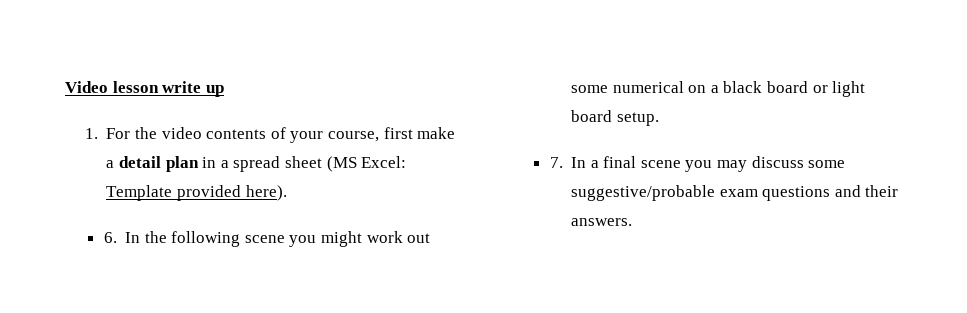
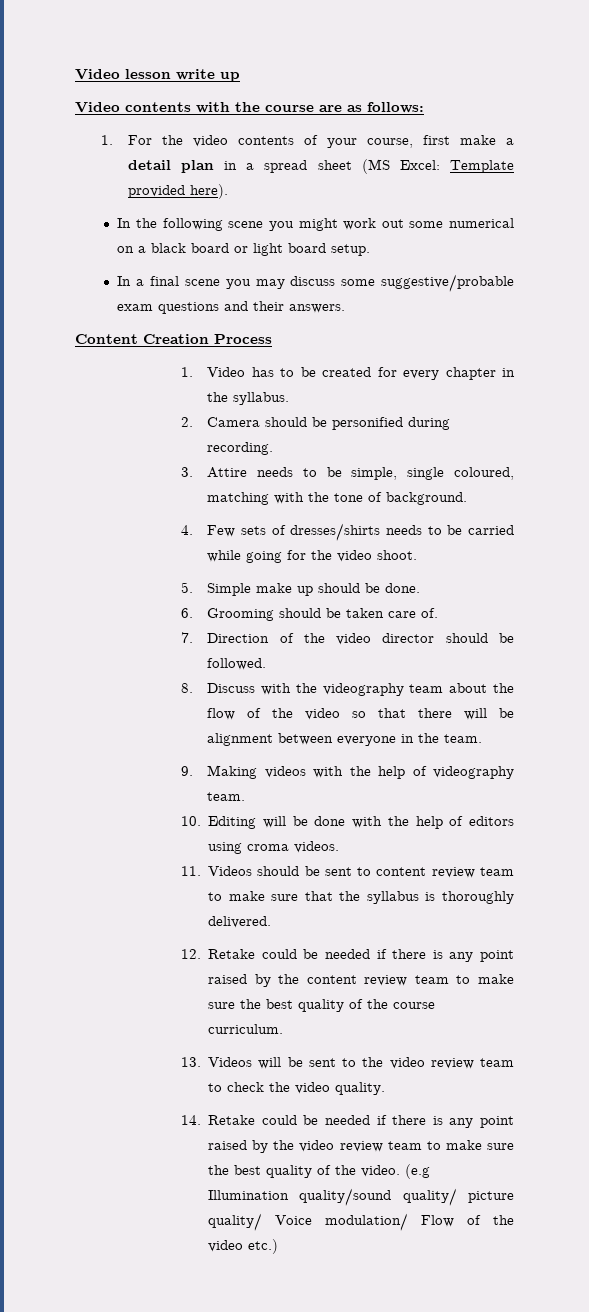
+ Video contents with the course are as follows:
- 6. In the following scene you might work out some numerical on a black board or light board setup.
+ In the following scene you might work out some numerical on a black board or light board setup.
- 7. In a final scene you may discuss some suggestive/probable exam questions and their answers.
+ In a final scene you may discuss some suggestive/probable exam questions and their answers.
+ Content Creation Process
+ 1. Video has to be created for every chapter in the syllabus.
+ 2. Camera should be personified during recording.
+ 3. Attire needs to be simple, single coloured, matching with the tone of background.
+ 4. Few sets of dresses/shirts needs to be carried while going for the video shoot.
+ 5. Simple make up should be done.
+ 6. Grooming should be taken care of.
+ 7. Direction of the video director should be followed.
+ 8. Discuss with the videography team about the flow of the video so that there will be alignment between everyone in the team.
+ 9. Making videos with the help of videography team.
+ 10. Editing will be done with the help of editors using croma videos.
+ 11. Videos should be sent to content review team to make sure that the syllabus is thoroughly delivered.
+ 12. Retake could be needed if there is any point raised by the content review team to make sure the best quality of the course curriculum.
+ 13. Videos will be sent to the video review team to check the video quality.
+ 14. Retake could be needed if there is any point raised by the video review team to make sure the best quality of the video. (e.g Illumination quality/sound quality/ picture quality/ Voice modulation/ Flow of the video etc.)

